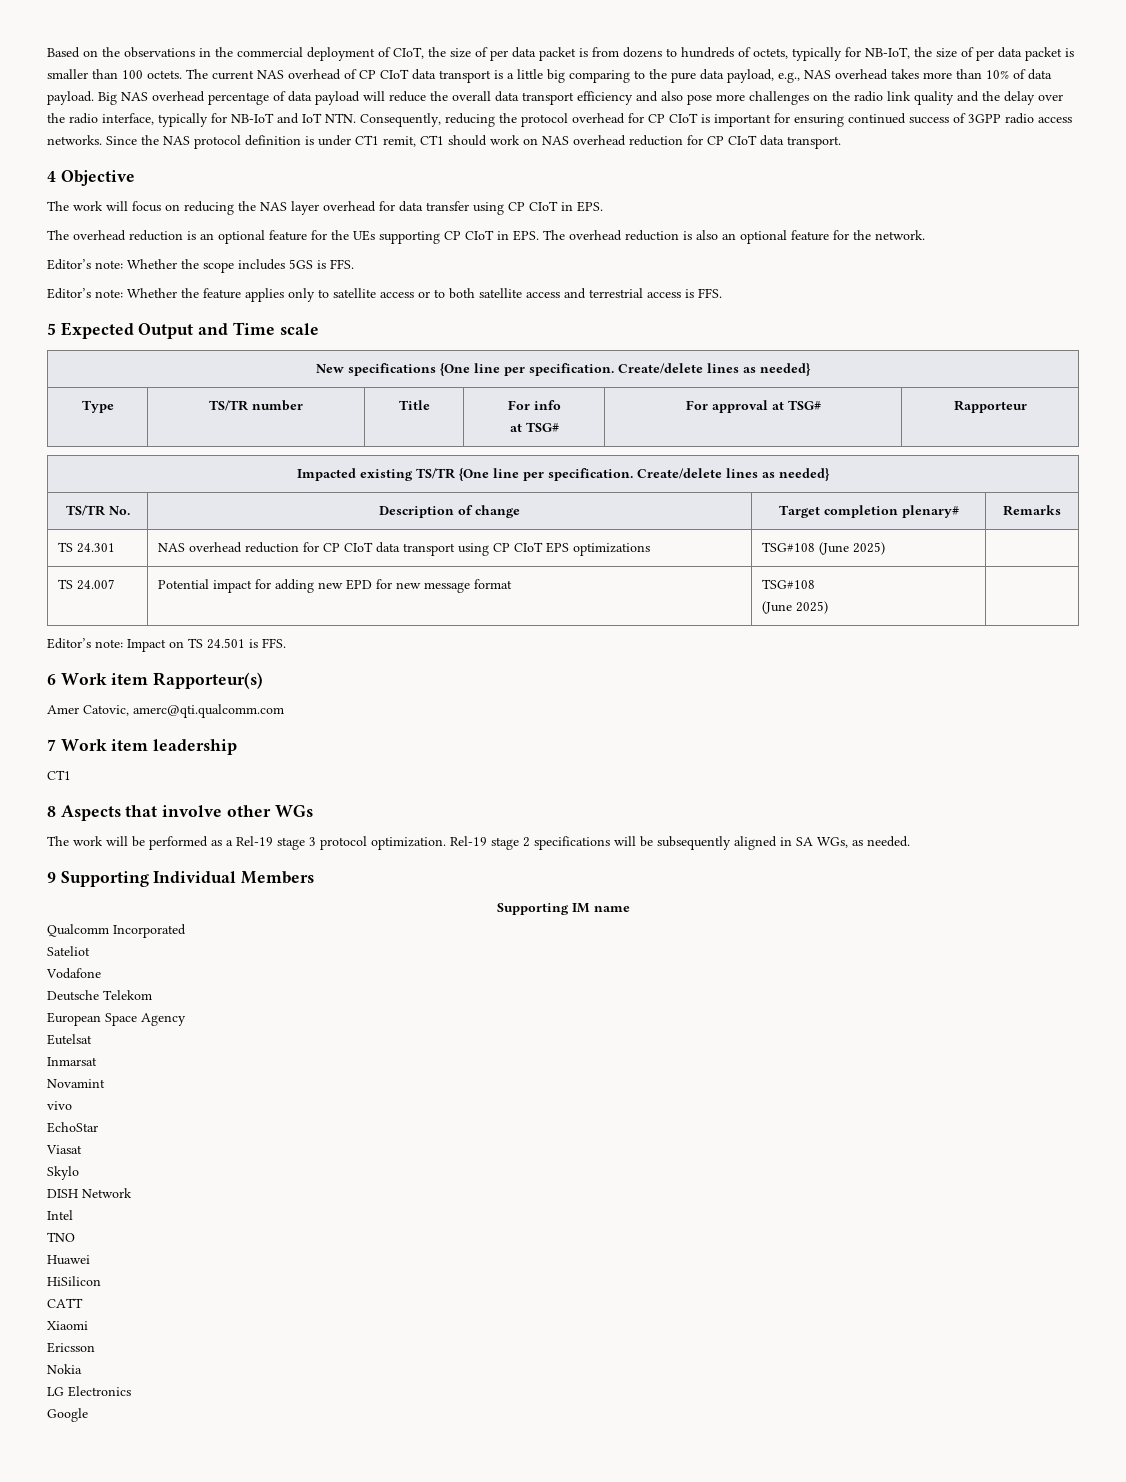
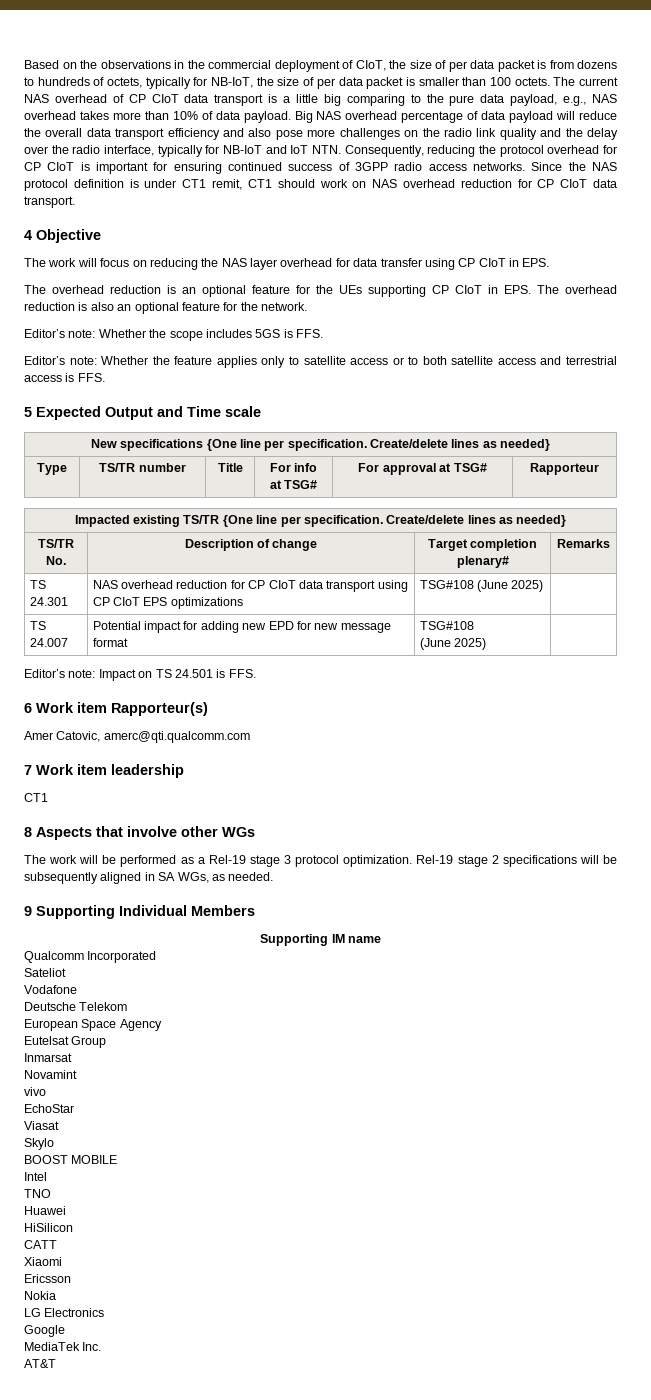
- Eutelsat
+ Eutelsat Group
- DISH Network
+ BOOST MOBILE
+ MediaTek Inc.
+ AT&T

